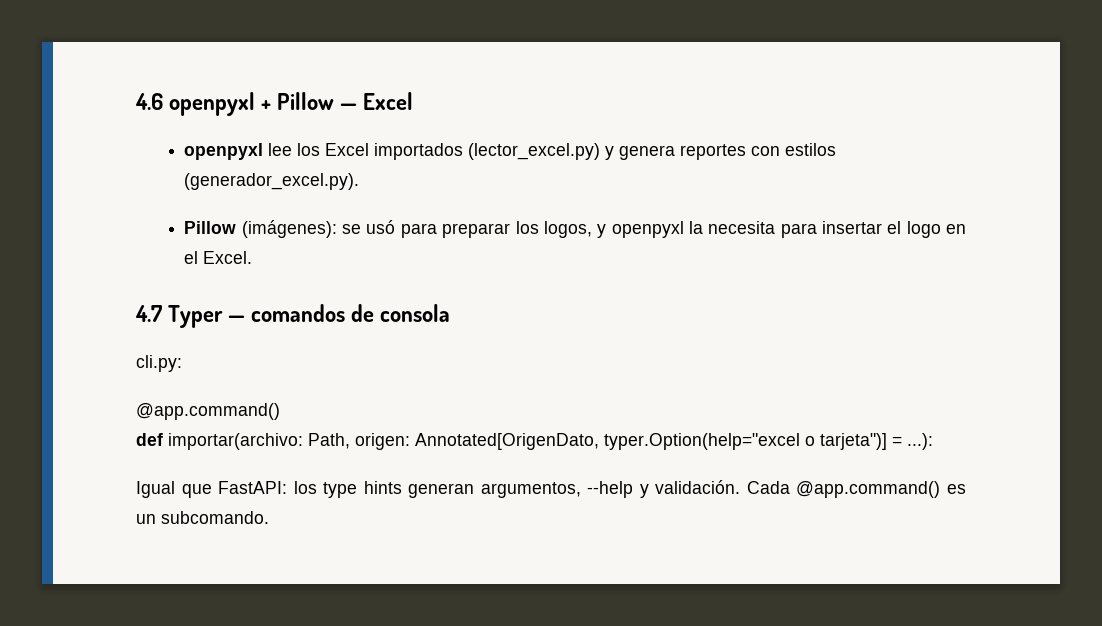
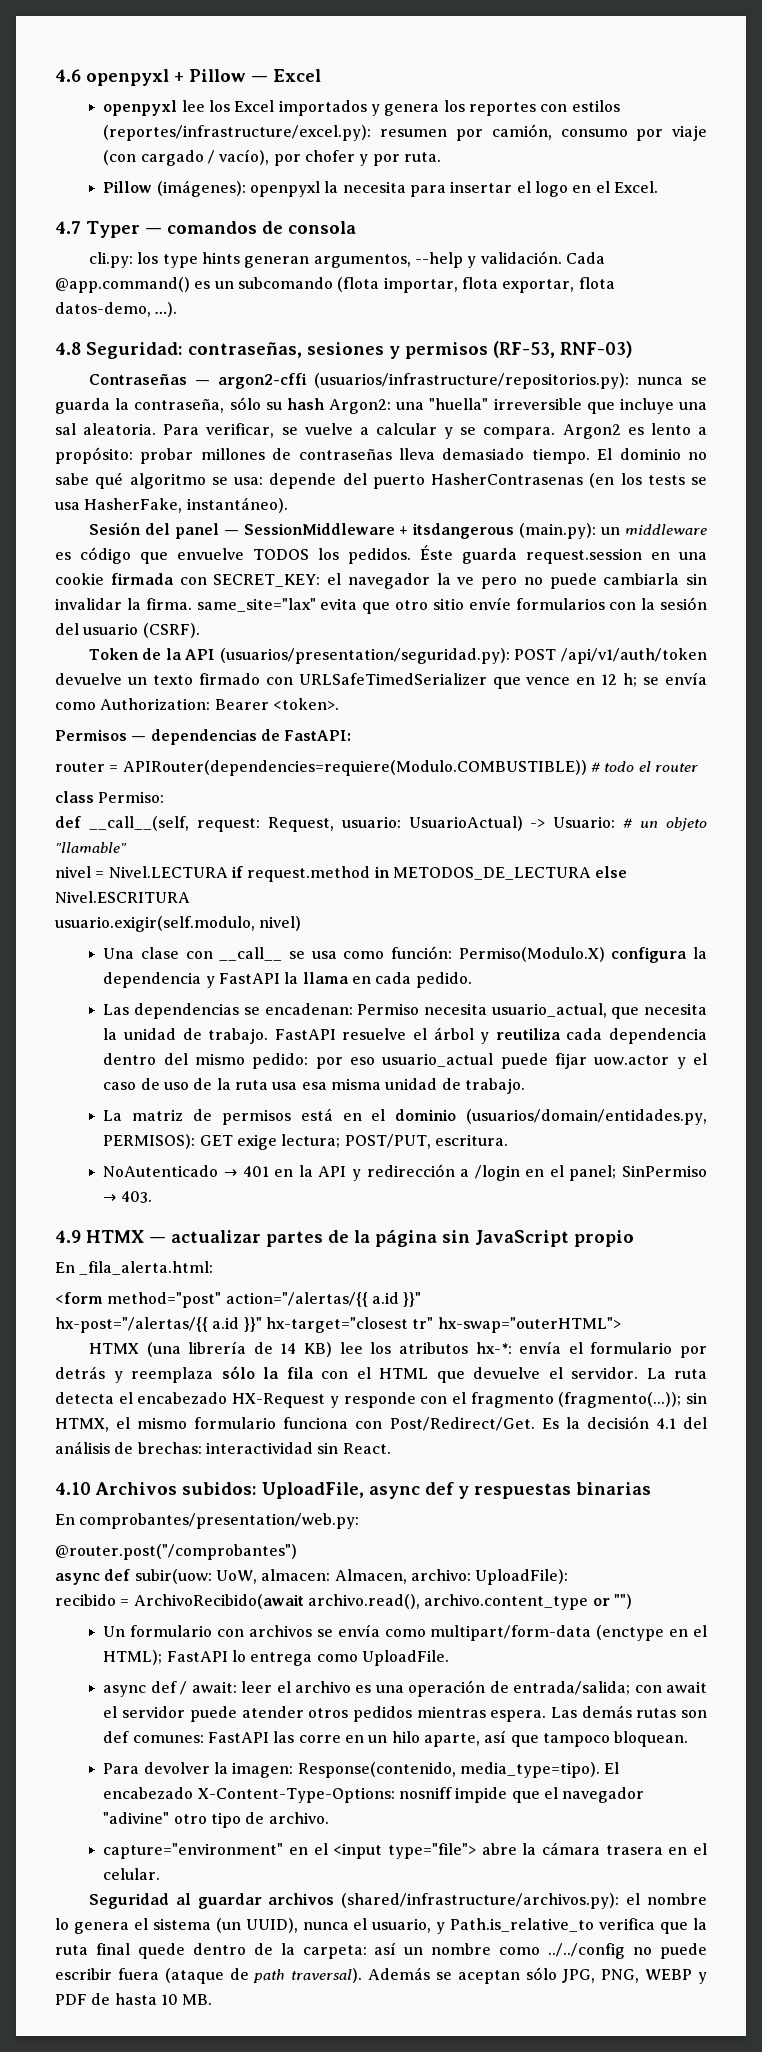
- openpyxl lee los Excel importados (lector_excel.py) y genera reportes con estilos (generador_excel.py).
- Pillow (imágenes): se usó para preparar los logos, y openpyxl la necesita para insertar el logo en el Excel.
+ openpyxl lee los Excel importados y genera los reportes con estilos (reportes/infrastructure/excel.py): resumen por camión, consumo por viaje (con cargado / vacío), por chofer y por ruta.
+ Pillow (imágenes): openpyxl la necesita para insertar el logo en el Excel.
- cli.py:
- @app.command()
- def importar(archivo: Path, origen: Annotated[OrigenDato, typer.Option(help="excel o tarjeta")] = ...):
- Igual que FastAPI: los type hints generan argumentos, --help y validación.
+ cli.py: los type hints generan argumentos, --help y validación.
- Cada @app.command() es un subcomando.
+ Cada @app.command() es un subcomando (flota importar, flota exportar, flota datos-demo, …).
+ 4.8 Seguridad: contraseñas, sesiones y permisos (RF-53, RNF-03)
+ Contraseñas — argon2-cffi (usuarios/infrastructure/repositorios.py): nunca se guarda la contraseña, sólo su hash Argon2: una "huella" irreversible que incluye una sal aleatoria. Para verificar, se vuelve a calcular y se compara. Argon2 es lento a propósito: probar millones de contraseñas lleva demasiado tiempo. El dominio no sabe qué algoritmo se usa: depende del puerto HasherContrasenas (en los tests se usa HasherFake, instantáneo).
+ Sesión del panel — SessionMiddleware + itsdangerous (main.py): un middleware es código que envuelve TODOS los pedidos. Éste guarda request.session en una cookie firmada con SECRET_KEY: el navegador la ve pero no puede cambiarla sin invalidar la firma. same_site="lax" evita que otro sitio envíe formularios con la sesión del usuario (CSRF).
+ Token de la API (usuarios/presentation/seguridad.py): POST /api/v1/auth/token devuelve un texto firmado con URLSafeTimedSerializer que vence en 12 h; se envía como Authorization: Bearer <token>.
+ Permisos — dependencias de FastAPI:
+ router = APIRouter(dependencies=requiere(Modulo.COMBUSTIBLE)) # todo el router
+ class Permiso:
+ def __call__(self, request: Request, usuario: UsuarioActual) -> Usuario: # un objeto "llamable"
+ nivel = Nivel.LECTURA if request.method in METODOS_DE_LECTURA else Nivel.ESCRITURA
+ usuario.exigir(self.modulo, nivel)
+ Una clase con __call__ se usa como función: Permiso(Modulo.X) configura la dependencia y FastAPI la llama en cada pedido.
+ Las dependencias se encadenan: Permiso necesita usuario_actual, que necesita la unidad de trabajo. FastAPI resuelve el árbol y reutiliza cada dependencia dentro del mismo pedido: por eso usuario_actual puede fijar uow.actor y el caso de uso de la ruta usa esa misma unidad de trabajo.
+ La matriz de permisos está en el dominio (usuarios/domain/entidades.py, PERMISOS): GET exige lectura; POST/PUT, escritura.
+ NoAutenticado → 401 en la API y redirección a /login en el panel; SinPermiso → 403.
+ 4.9 HTMX — actualizar partes de la página sin JavaScript propio
+ En _fila_alerta.html:
+ <form method="post" action="/alertas/{{ a.id }}"
+ hx-post="/alertas/{{ a.id }}" hx-target="closest tr" hx-swap="outerHTML">
+ HTMX (una librería de 14 KB) lee los atributos hx-*: envía el formulario por detrás y reemplaza sólo la fila con el HTML que devuelve el servidor. La ruta detecta el encabezado HX-Request y responde con el fragmento (fragmento(...)); sin HTMX, el mismo formulario funciona con Post/Redirect/Get. Es la decisión 4.1 del análisis de brechas: interactividad sin React.
+ 4.10 Archivos subidos: UploadFile, async def y respuestas binarias
+ En comprobantes/presentation/web.py:
+ @router.post("/comprobantes")
+ async def subir(uow: UoW, almacen: Almacen, archivo: UploadFile):
+ recibido = ArchivoRecibido(await archivo.read(), archivo.content_type or "")
+ Un formulario con archivos se envía como multipart/form-data (enctype en el HTML); FastAPI lo entrega como UploadFile.
+ async def / await: leer el archivo es una operación de entrada/salida; con await el servidor puede atender otros pedidos mientras espera. Las demás rutas son def comunes: FastAPI las corre en un hilo aparte, así que tampoco bloquean.
+ Para devolver la imagen: Response(contenido, media_type=tipo). El encabezado X-Content-Type-Options: nosniff impide que el navegador "adivine" otro tipo de archivo.
+ capture="environment" en el <input type="file"> abre la cámara trasera en el celular.
+ Seguridad al guardar archivos (shared/infrastructure/archivos.py): el nombre lo genera el sistema (un UUID), nunca el usuario, y Path.is_relative_to verifica que la ruta final quede dentro de la carpeta: así un nombre como ../../config no puede escribir fuera (ataque de path traversal). Además se aceptan sólo JPG, PNG, WEBP y PDF de hasta 10 MB.

